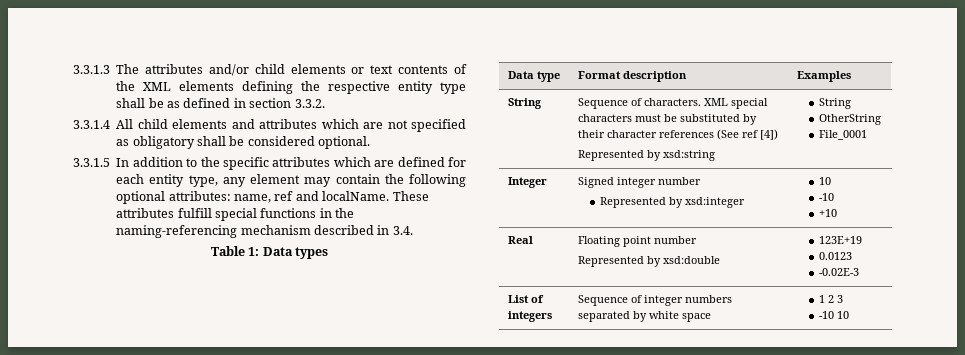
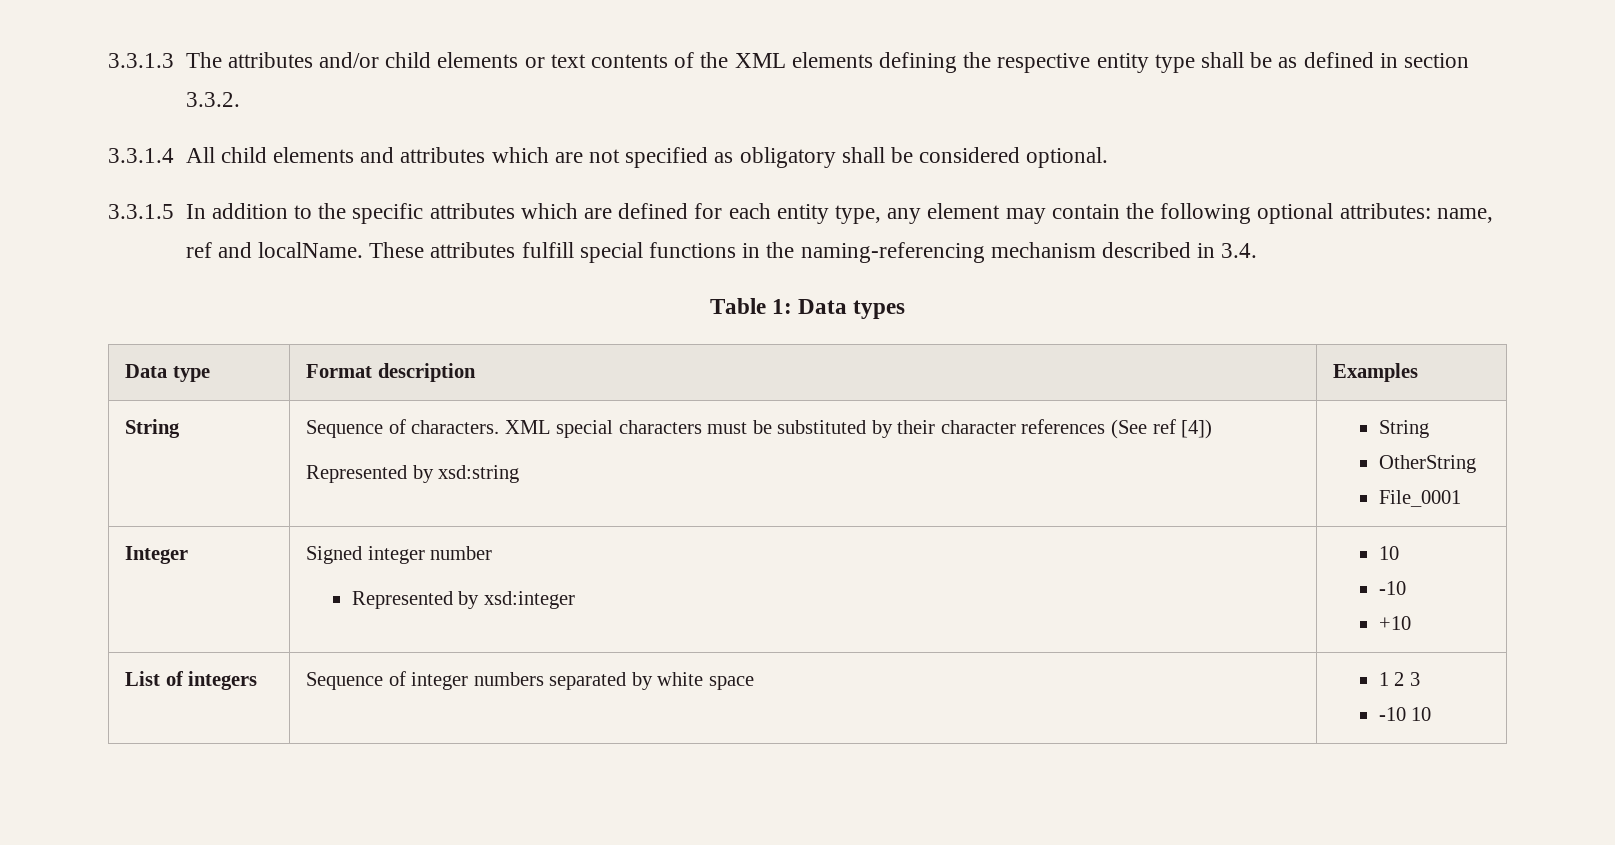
- Real | Floating point number
- Represented by xsd:double | 123E+19
- 0.0123
- -0.02E-3

